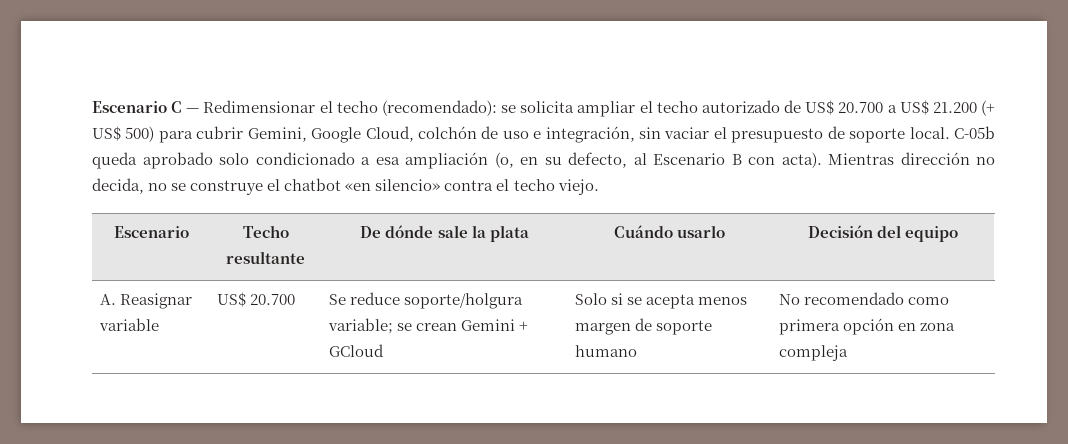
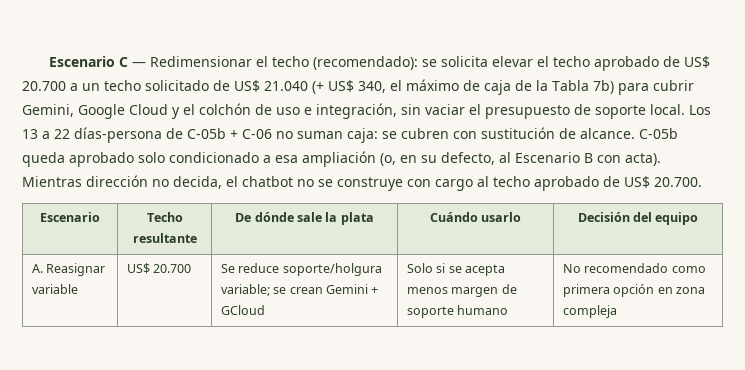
- Escenario C — Redimensionar el techo (recomendado): se solicita ampliar el techo autorizado de US$ 20.700 a US$ 21.200 (+ US$ 500) para cubrir Gemini, Google Cloud, colchón de uso e integración, sin vaciar el presupuesto de soporte local.
+ Escenario C — Redimensionar el techo (recomendado): se solicita elevar el techo aprobado de US$ 20.700 a un techo solicitado de US$ 21.040 (+ US$ 340, el máximo de caja de la Tabla 7b) para cubrir Gemini, Google Cloud y el colchón de uso e integración, sin vaciar el presupuesto de soporte local.
+ Los 13 a 22 días-persona de C-05b + C-06 no suman caja: se cubren con sustitución de alcance.
- Mientras dirección no decida, no se construye el chatbot «en silencio» contra el techo viejo.
+ Mientras dirección no decida, el chatbot no se construye con cargo al techo aprobado de US$ 20.700.

